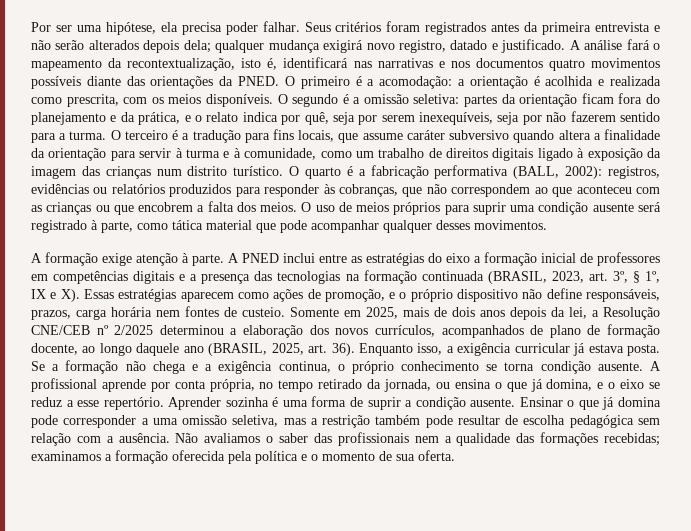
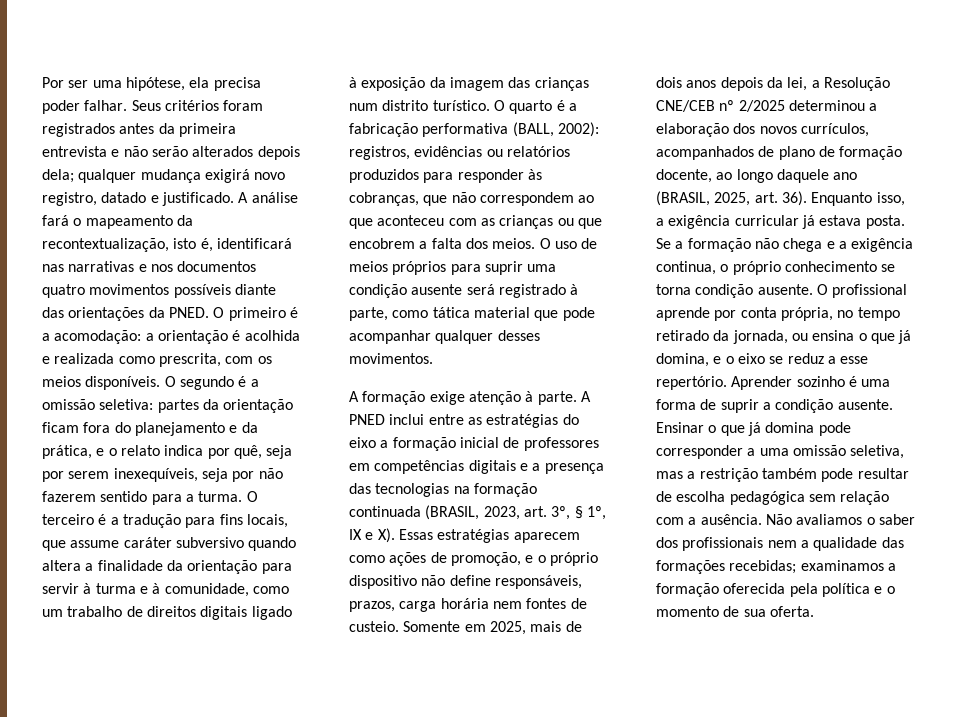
- A profissional aprende por conta própria, no tempo retirado da jornada, ou ensina o que já domina, e o eixo se reduz a esse repertório.
+ O profissional aprende por conta própria, no tempo retirado da jornada, ou ensina o que já domina, e o eixo se reduz a esse repertório.
- Aprender sozinha é uma forma de suprir a condição ausente.
+ Aprender sozinho é uma forma de suprir a condição ausente.
- Não avaliamos o saber das profissionais nem a qualidade das formações recebidas; examinamos a formação oferecida pela política e o momento de sua oferta.
+ Não avaliamos o saber dos profissionais nem a qualidade das formações recebidas; examinamos a formação oferecida pela política e o momento de sua oferta.

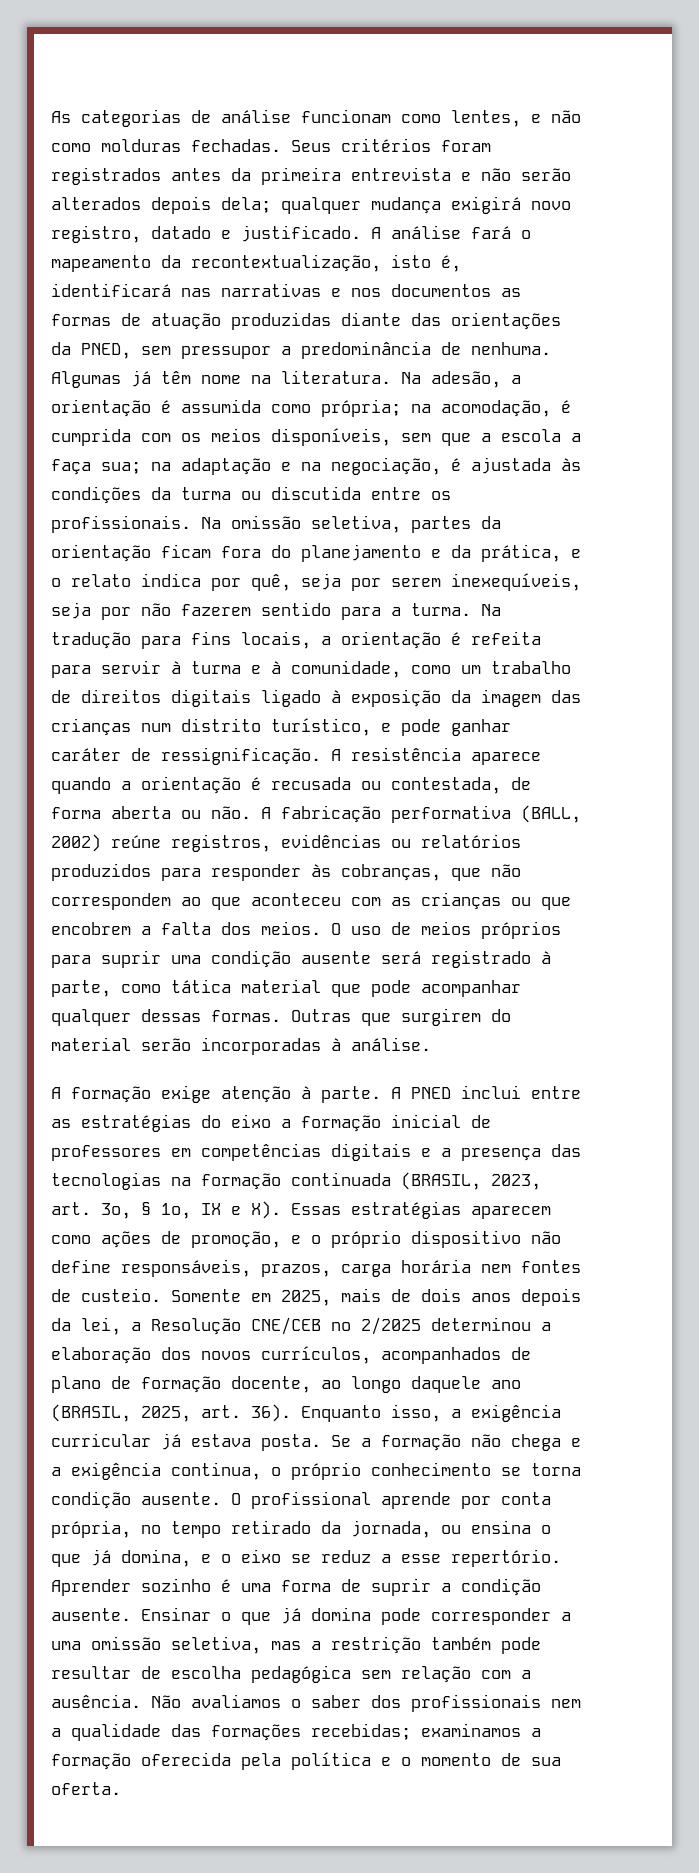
- Por ser uma hipótese, ela precisa poder falhar.
+ As categorias de análise funcionam como lentes, e não como molduras fechadas.
- A análise fará o mapeamento da recontextualização, isto é, identificará nas narrativas e nos documentos quatro movimentos possíveis diante das orientações da PNED. O primeiro é a acomodação: a orientação é acolhida e realizada como prescrita, com os meios disponíveis. O segundo é a omissão seletiva: partes da orientação ficam fora do planejamento e da prática, e o relato indica por quê, seja por serem inexequíveis, seja por não fazerem sentido para a turma.
+ A análise fará o mapeamento da recontextualização, isto é, identificará nas narrativas e nos documentos as formas de atuação produzidas diante das orientações da PNED, sem pressupor a predominância de nenhuma. Algumas já têm nome na literatura. Na adesão, a orientação é assumida como própria; na acomodação, é cumprida com os meios disponíveis, sem que a escola a faça sua; na adaptação e na negociação, é ajustada às condições da turma ou discutida entre os profissionais. Na omissão seletiva, partes da orientação ficam fora do planejamento e da prática, e o relato indica por quê, seja por serem inexequíveis, seja por não fazerem sentido para a turma.
- O terceiro é a tradução para fins locais, que assume caráter subversivo quando altera a finalidade da orientação para servir à turma e à comunidade, como um trabalho de direitos digitais ligado à exposição da imagem das crianças num distrito turístico. O quarto é a fabricação performativa (BALL, 2002): registros, evidências ou relatórios produzidos para responder às cobranças, que não correspondem ao que aconteceu com as crianças ou que encobrem a falta dos meios.
+ Na tradução para fins locais, a orientação é refeita para servir à turma e à comunidade, como um trabalho de direitos digitais ligado à exposição da imagem das crianças num distrito turístico, e pode ganhar caráter de ressignificação. A resistência aparece quando a orientação é recusada ou contestada, de forma aberta ou não. A fabricação performativa (BALL, 2002) reúne registros, evidências ou relatórios produzidos para responder às cobranças, que não correspondem ao que aconteceu com as crianças ou que encobrem a falta dos meios.
- O uso de meios próprios para suprir uma condição ausente será registrado à parte, como tática material que pode acompanhar qualquer desses movimentos.
+ O uso de meios próprios para suprir uma condição ausente será registrado à parte, como tática material que pode acompanhar qualquer dessas formas. Outras que surgirem do material serão incorporadas à análise.

